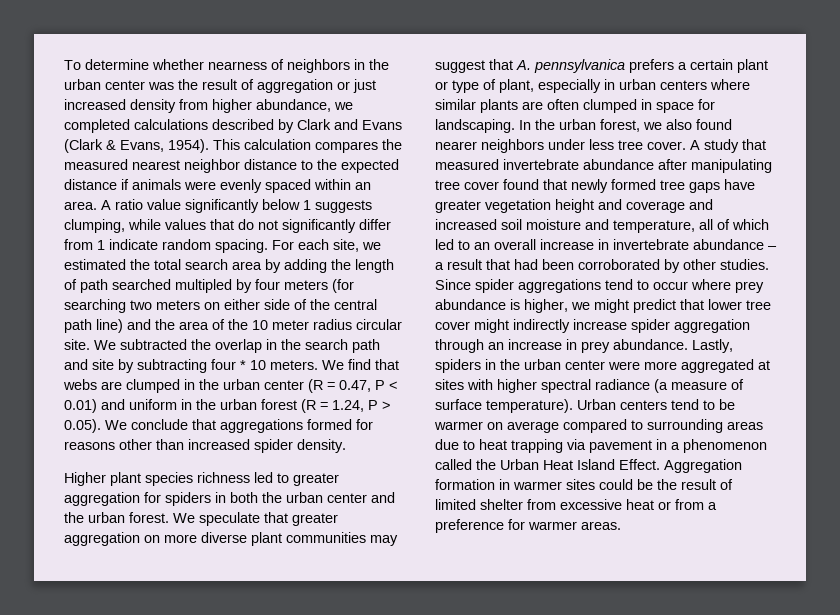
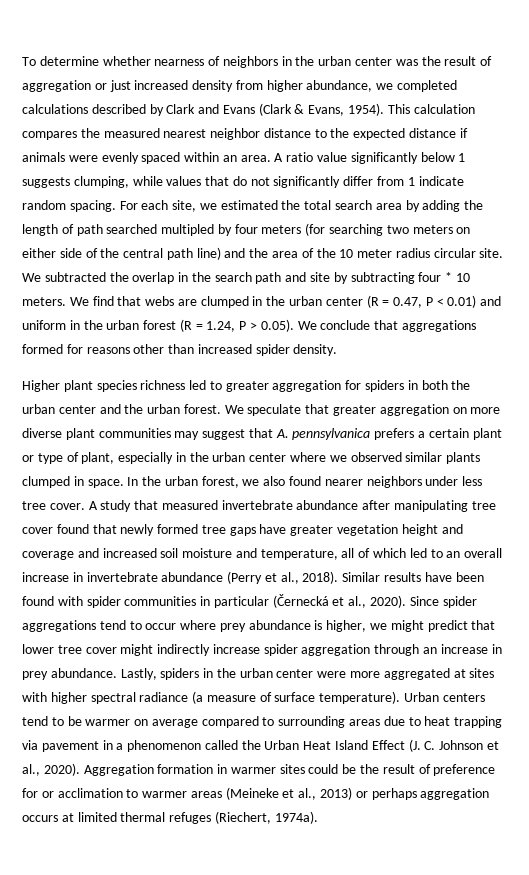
- We speculate that greater aggregation on more diverse plant communities may suggest that A. pennsylvanica prefers a certain plant or type of plant, especially in urban centers where similar plants are often clumped in space for landscaping.
+ We speculate that greater aggregation on more diverse plant communities may suggest that A. pennsylvanica prefers a certain plant or type of plant, especially in the urban center where we observed similar plants clumped in space.
- A study that measured invertebrate abundance after manipulating tree cover found that newly formed tree gaps have greater vegetation height and coverage and increased soil moisture and temperature, all of which led to an overall increase in invertebrate abundance – a result that had been corroborated by other studies.
+ A study that measured invertebrate abundance after manipulating tree cover found that newly formed tree gaps have greater vegetation height and coverage and increased soil moisture and temperature, all of which led to an overall increase in invertebrate abundance (Perry et al., 2018). Similar results have been found with spider communities in particular (Černecká et al., 2020).
- Urban centers tend to be warmer on average compared to surrounding areas due to heat trapping via pavement in a phenomenon called the Urban Heat Island Effect.
+ Urban centers tend to be warmer on average compared to surrounding areas due to heat trapping via pavement in a phenomenon called the Urban Heat Island Effect (J. C. Johnson et al., 2020).
- Aggregation formation in warmer sites could be the result of limited shelter from excessive heat or from a preference for warmer areas.
+ Aggregation formation in warmer sites could be the result of preference for or acclimation to warmer areas (Meineke et al., 2013) or perhaps aggregation occurs at limited thermal refuges (Riechert, 1974a).

